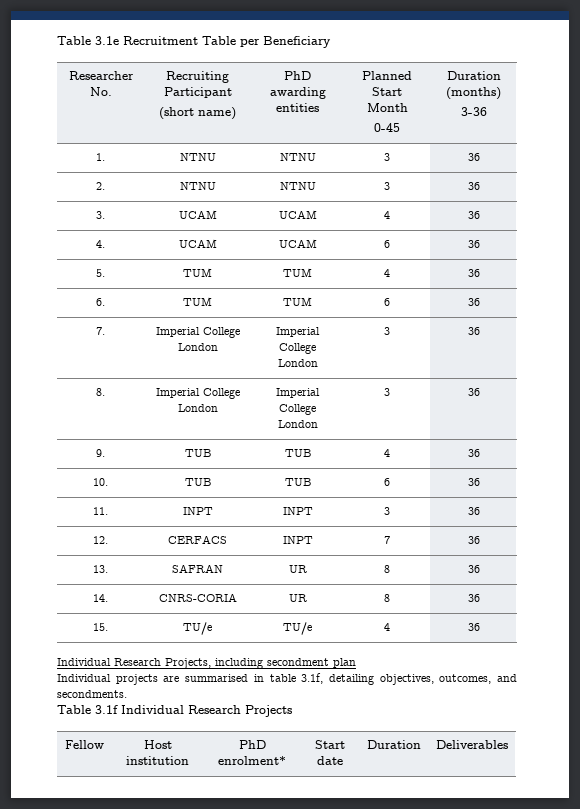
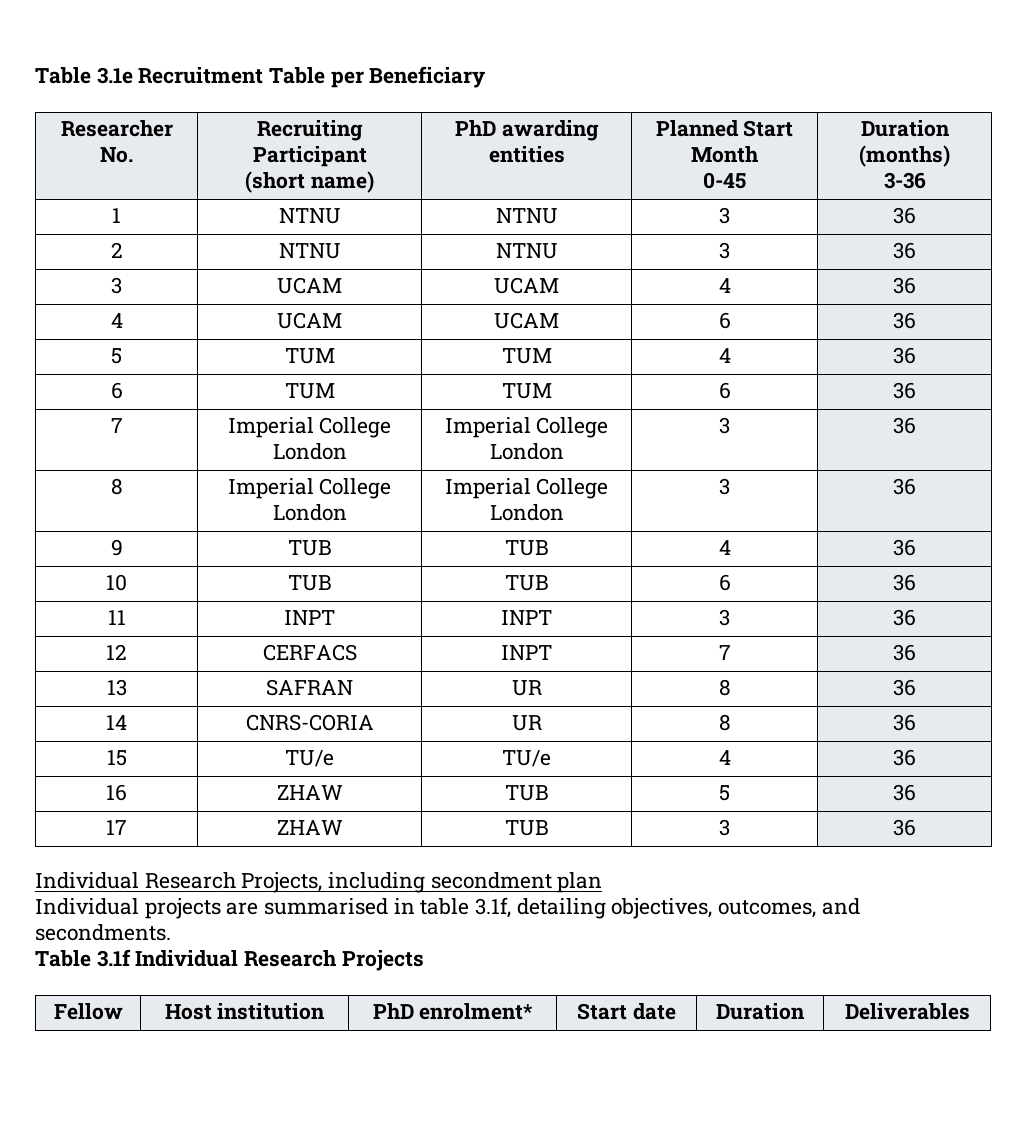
- 1. | NTNU | NTNU | 3 | 36
- 2. | NTNU | NTNU | 3 | 36
- 3. | UCAM | UCAM | 4 | 36
+ 1 | NTNU | NTNU | 3 | 36
+ 2 | NTNU | NTNU | 3 | 36
+ 3 | UCAM | UCAM | 4 | 36
- 4. | UCAM | UCAM | 6 | 36
+ 4 | UCAM | UCAM | 6 | 36
- 5. | TUM | TUM | 4 | 36
+ 5 | TUM | TUM | 4 | 36
- 6. | TUM | TUM | 6 | 36
+ 6 | TUM | TUM | 6 | 36
- 7. | Imperial College London | Imperial College London | 3 | 36
- 8. | Imperial College London | Imperial College London | 3 | 36
- 9. | TUB | TUB | 4 | 36
+ 7 | Imperial College London | Imperial College London | 3 | 36
+ 8 | Imperial College London | Imperial College London | 3 | 36
+ 9 | TUB | TUB | 4 | 36
- 10. | TUB | TUB | 6 | 36
+ 10 | TUB | TUB | 6 | 36
- 11. | INPT | INPT | 3 | 36
+ 11 | INPT | INPT | 3 | 36
- 12. | CERFACS | INPT | 7 | 36
+ 12 | CERFACS | INPT | 7 | 36
- 13. | SAFRAN | UR | 8 | 36
+ 13 | SAFRAN | UR | 8 | 36
- 14. | CNRS-CORIA | UR | 8 | 36
+ 14 | CNRS-CORIA | UR | 8 | 36
- 15. | TU/e | TU/e | 4 | 36
+ 15 | TU/e | TU/e | 4 | 36
+ 16 | ZHAW | TUB | 5 | 36
+ 17 | ZHAW | TUB | 3 | 36

